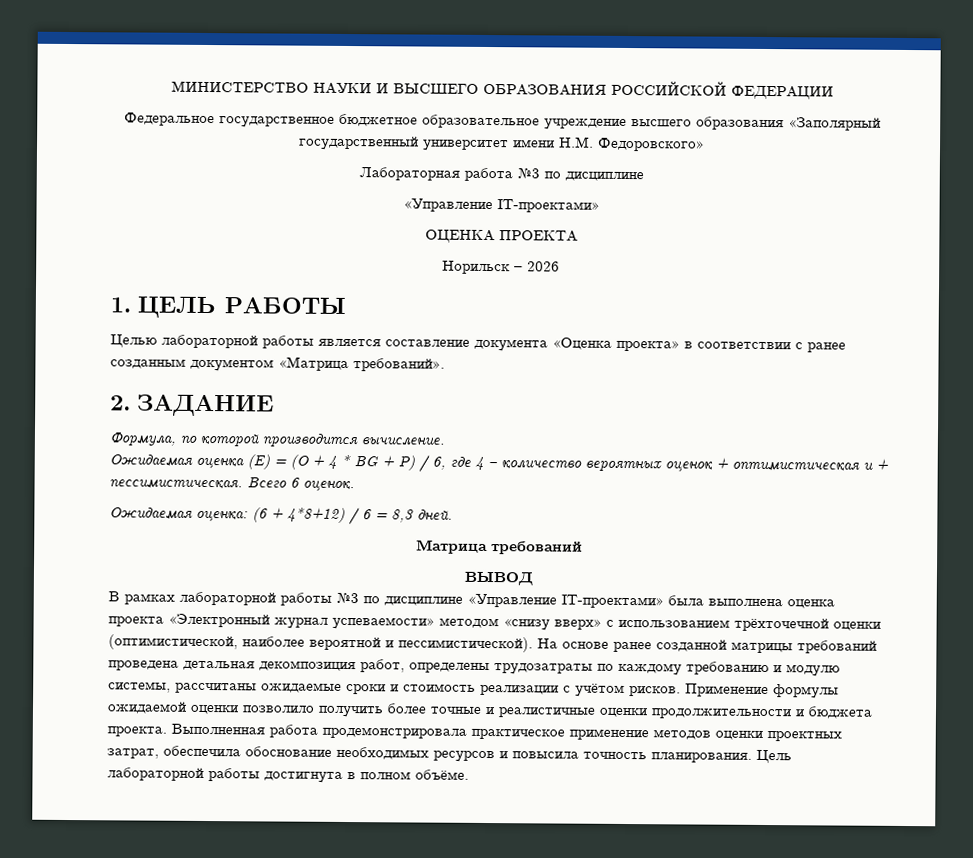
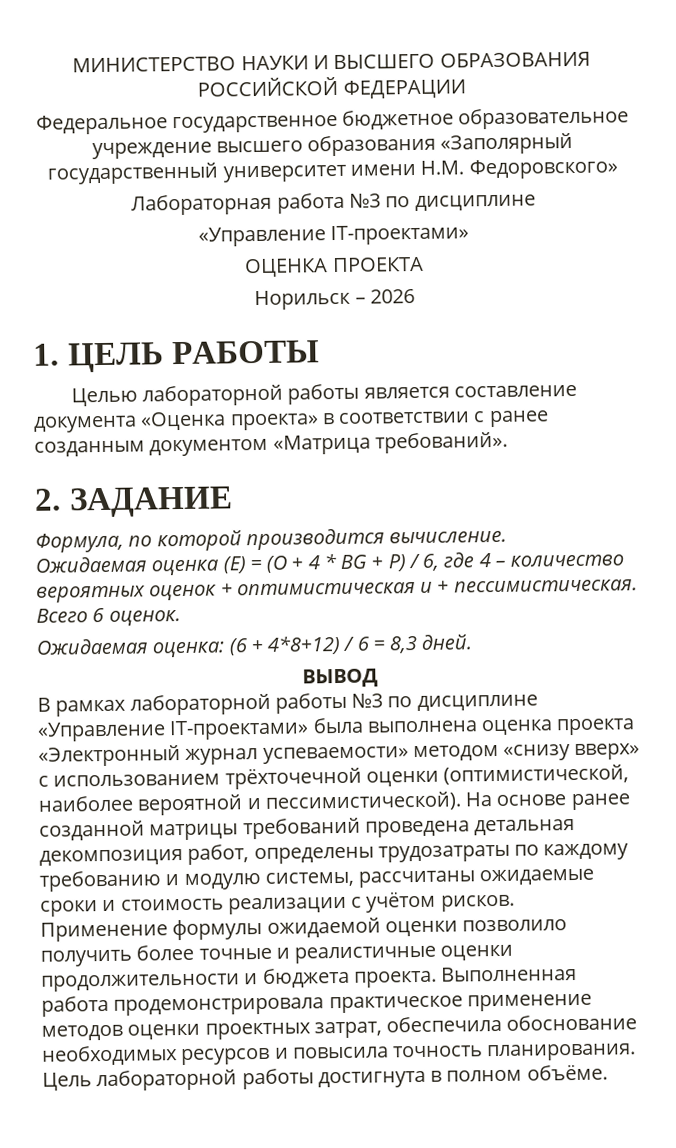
- Матрица требований

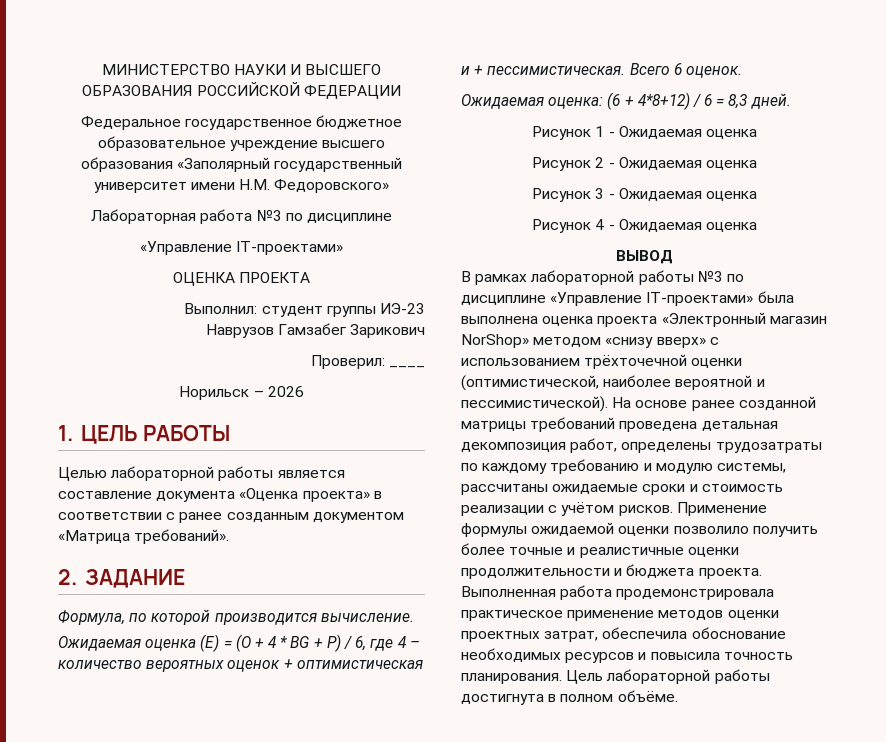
+ Выполнил: студент группы ИЭ-23
+ Наврузов Гамзабег Зарикович
+ Проверил: ____
+ Рисунок 1 - Ожидаемая оценка
+ Рисунок 2 - Ожидаемая оценка
+ Рисунок 3 - Ожидаемая оценка
+ Рисунок 4 - Ожидаемая оценка
- В рамках лабораторной работы №3 по дисциплине «Управление IT-проектами» была выполнена оценка проекта «Электронный журнал успеваемости» методом «снизу вверх» с использованием трёхточечной оценки (оптимистической, наиболее вероятной и пессимистической).
+ В рамках лабораторной работы №3 по дисциплине «Управление IT-проектами» была выполнена оценка проекта «Электронный магазин NorShop» методом «снизу вверх» с использованием трёхточечной оценки (оптимистической, наиболее вероятной и пессимистической).

